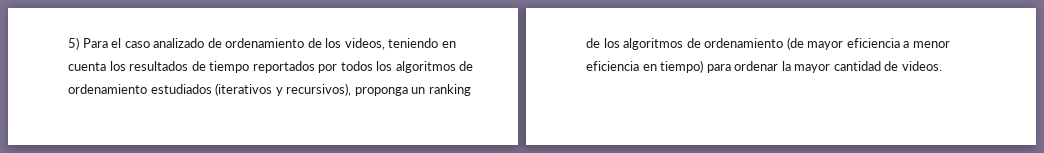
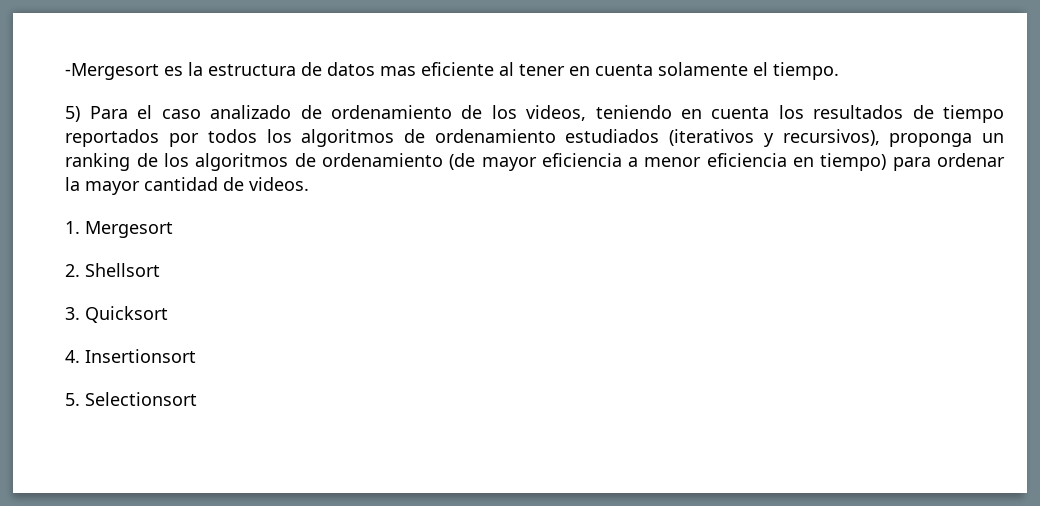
+ -Mergesort es la estructura de datos mas eficiente al tener en cuenta solamente el tiempo.
+ 1. Mergesort
+ 2. Shellsort
+ 3. Quicksort
+ 4. Insertionsort
+ 5. Selectionsort

